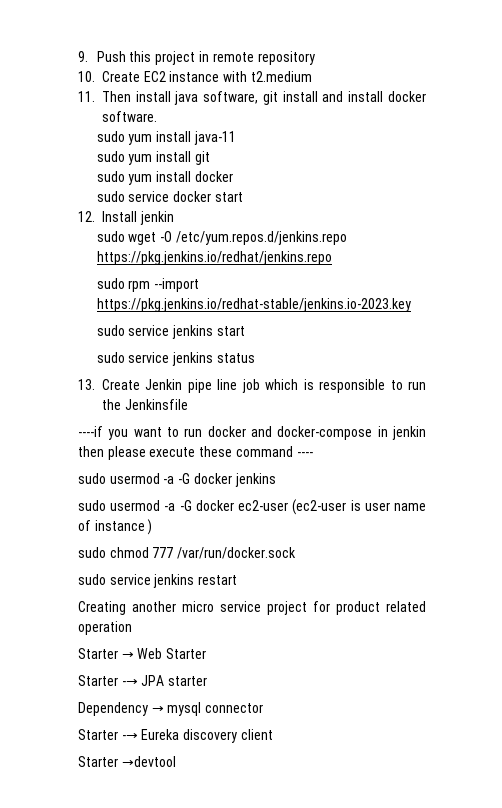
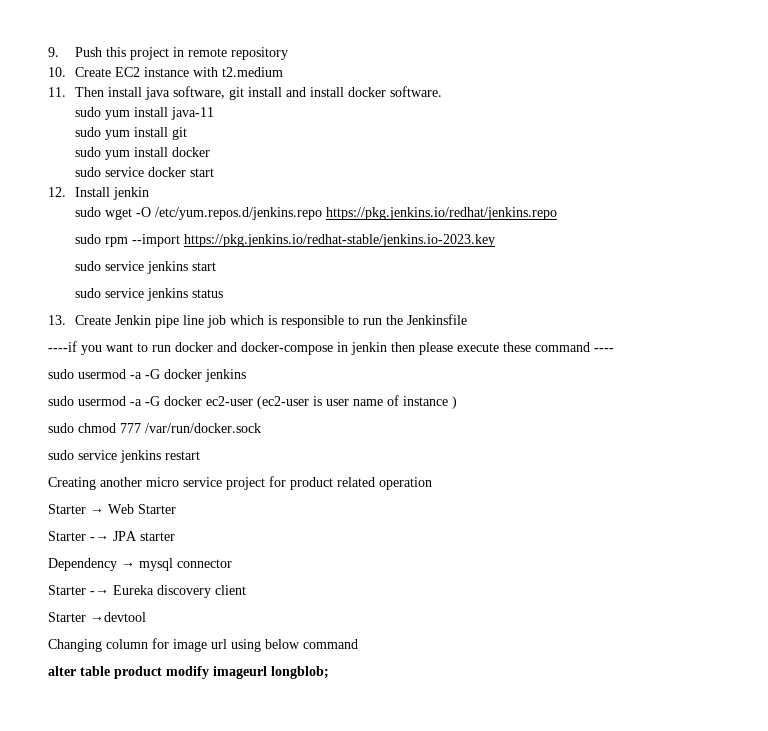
+ Changing column for image url using below command
+ alter table product modify imageurl longblob;

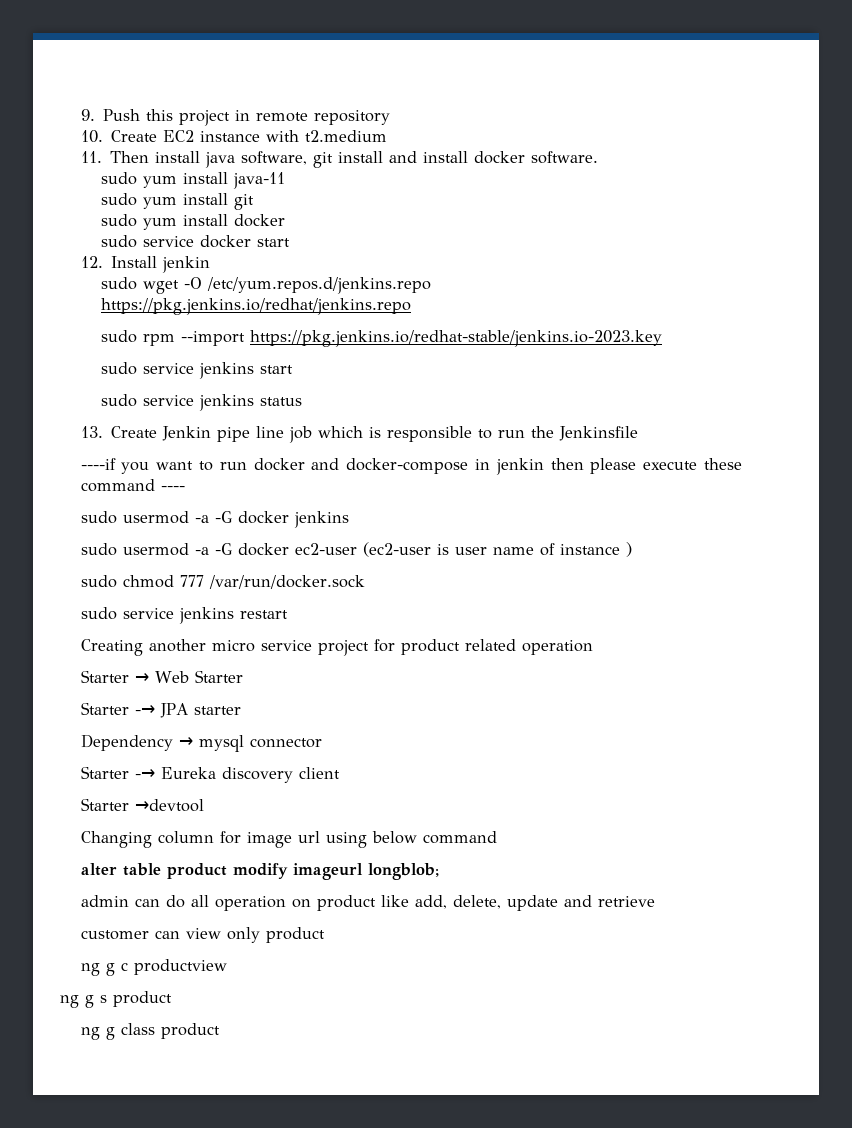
+ admin can do all operation on product like add, delete, update and retrieve
+ customer can view only product
+ ng g c productview
+ ng g s product
+ ng g class product

